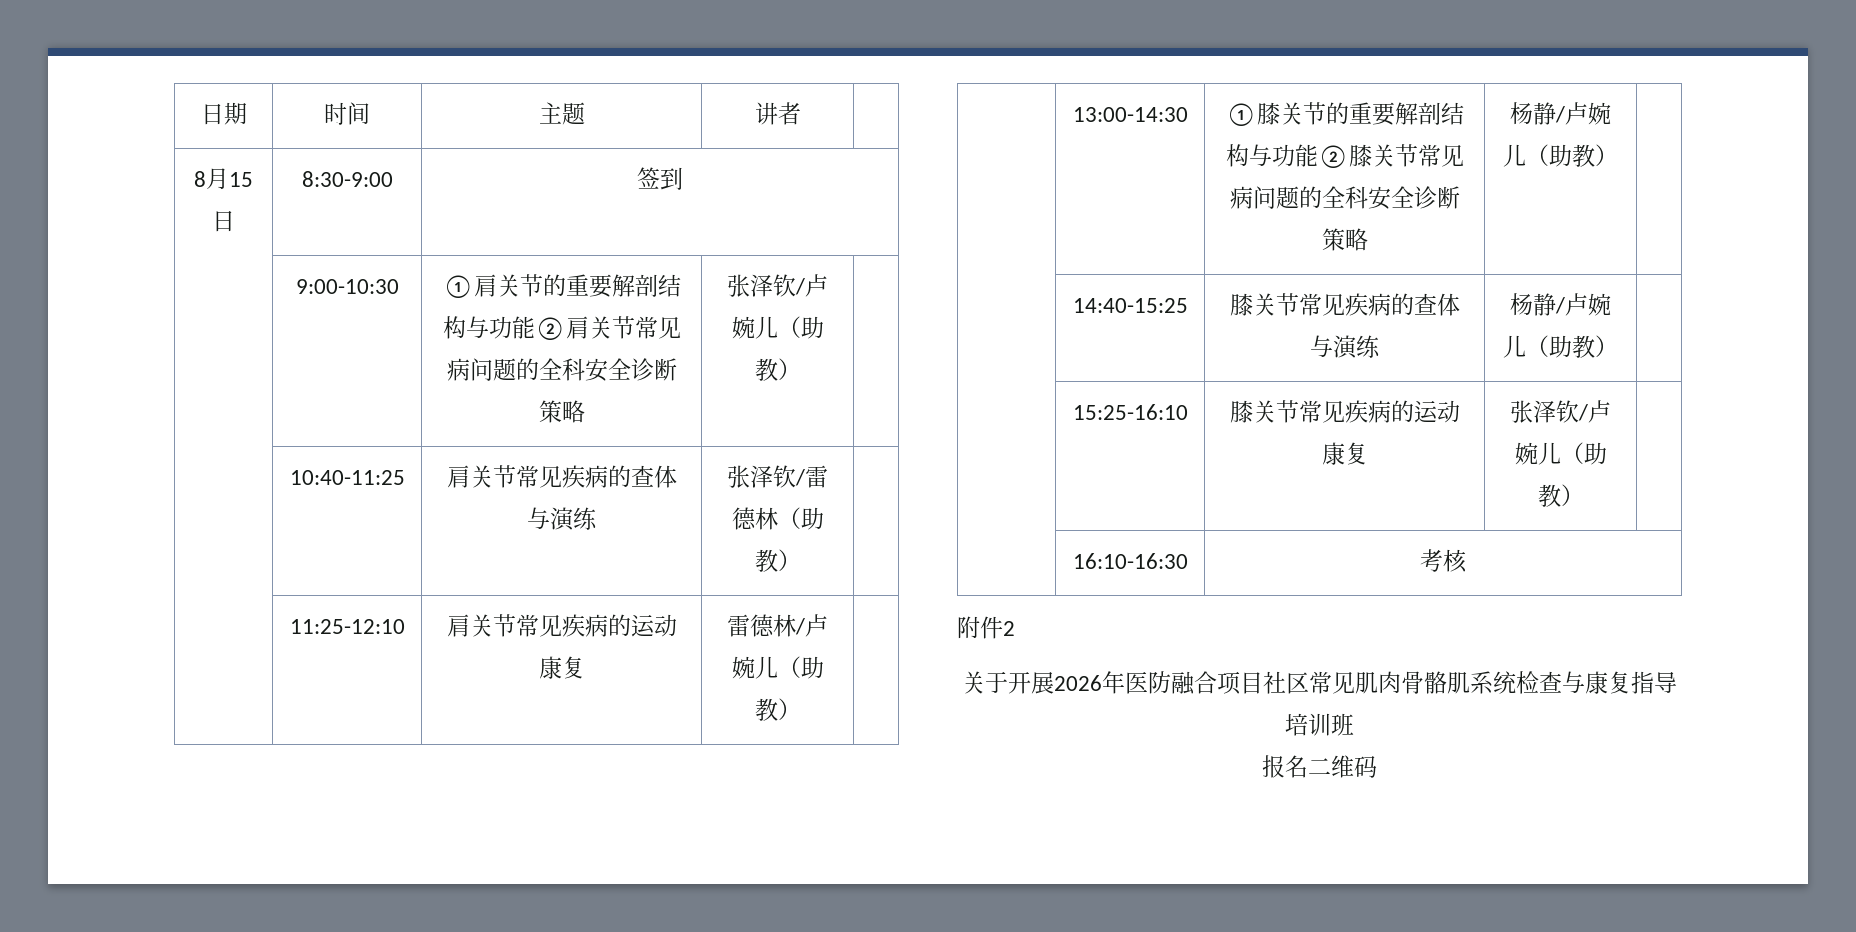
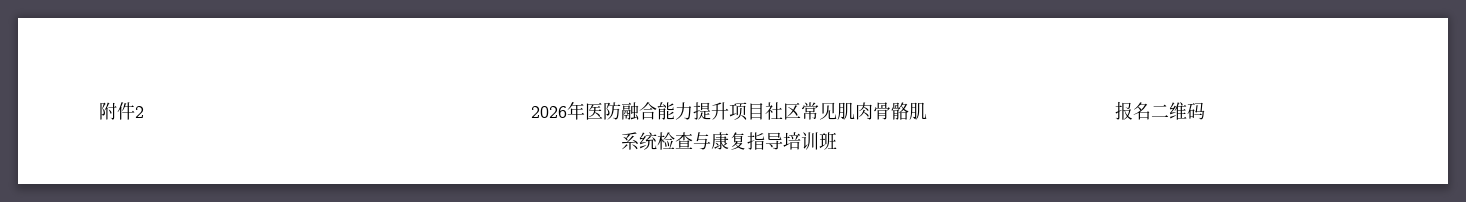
- 日期 | 时间 | 主题 | 讲者 |
- 8月15日 | 8:30-9:00 | 签到
- | 9:00-10:30 | ①肩关节的重要解剖结构与功能②肩关节常见病问题的全科安全诊断策略 | 张泽钦/卢婉儿（助教） |
- | 10:40-11:25 | 肩关节常见疾病的查体与演练 | 张泽钦/雷德林（助教） |
- | 11:25-12:10 | 肩关节常见疾病的运动康复 | 雷德林/卢婉儿（助教） |
- | 13:00-14:30 | ①膝关节的重要解剖结构与功能②膝关节常见病问题的全科安全诊断策略 | 杨静/卢婉儿（助教） |
- | 14:40-15:25 | 膝关节常见疾病的查体与演练 | 杨静/卢婉儿（助教） |
- | 15:25-16:10 | 膝关节常见疾病的运动康复 | 张泽钦/卢婉儿（助教） |
- | 16:10-16:30 | 考核
- 关于开展2026年医防融合项目社区常见肌肉骨骼肌系统检查与康复指导培训班
+ 2026年医防融合能力提升项目社区常见肌肉骨骼肌系统检查与康复指导培训班

